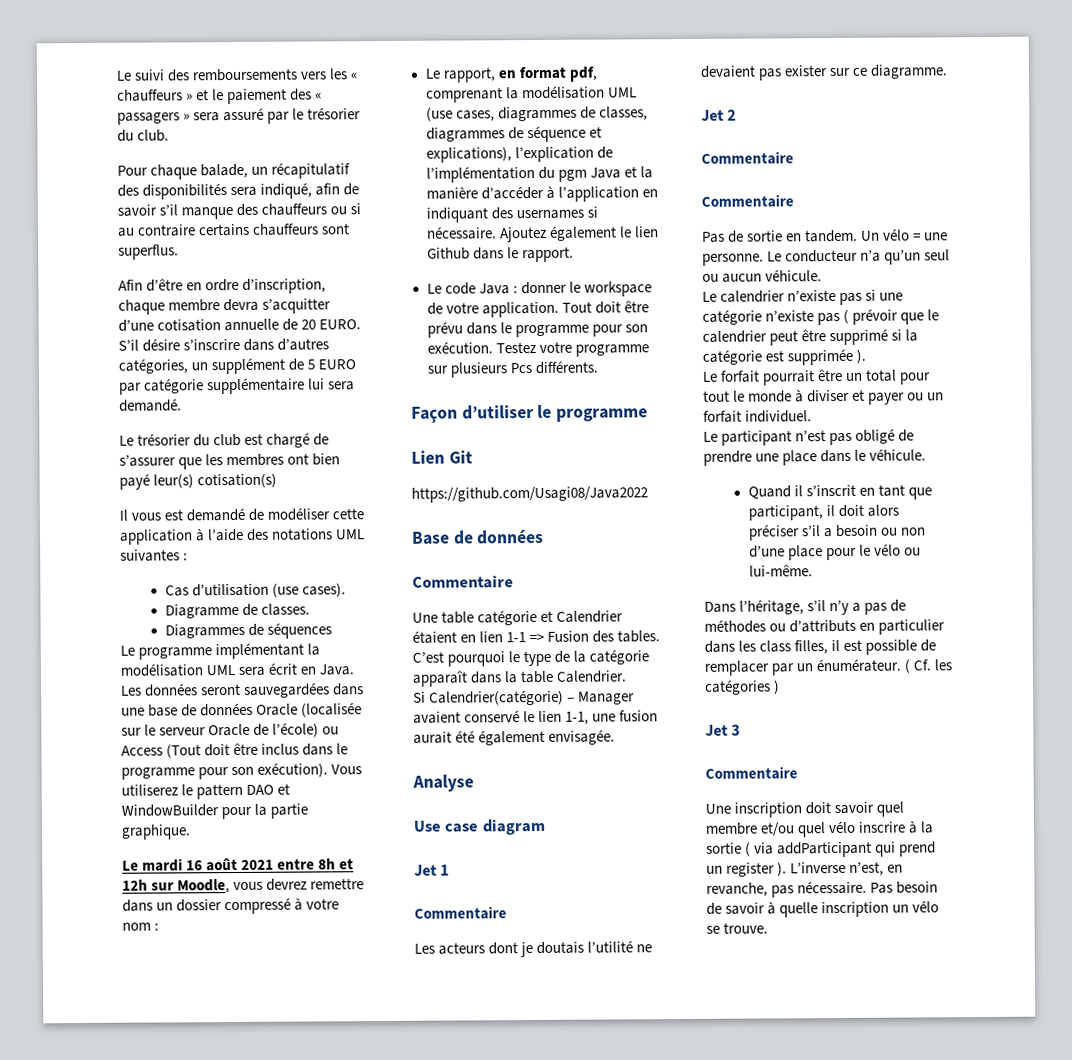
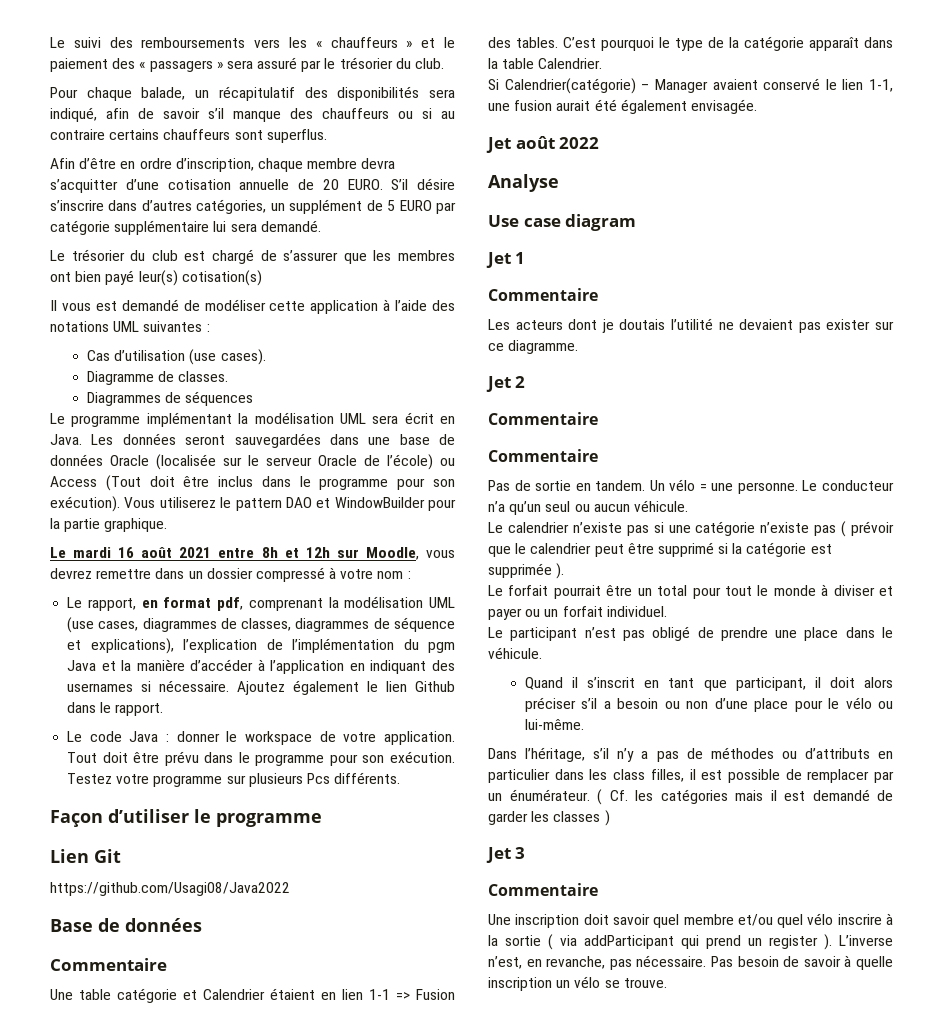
+ Jet août 2022
- ( Cf. les catégories )
+ ( Cf. les catégories mais il est demandé de garder les classes )

